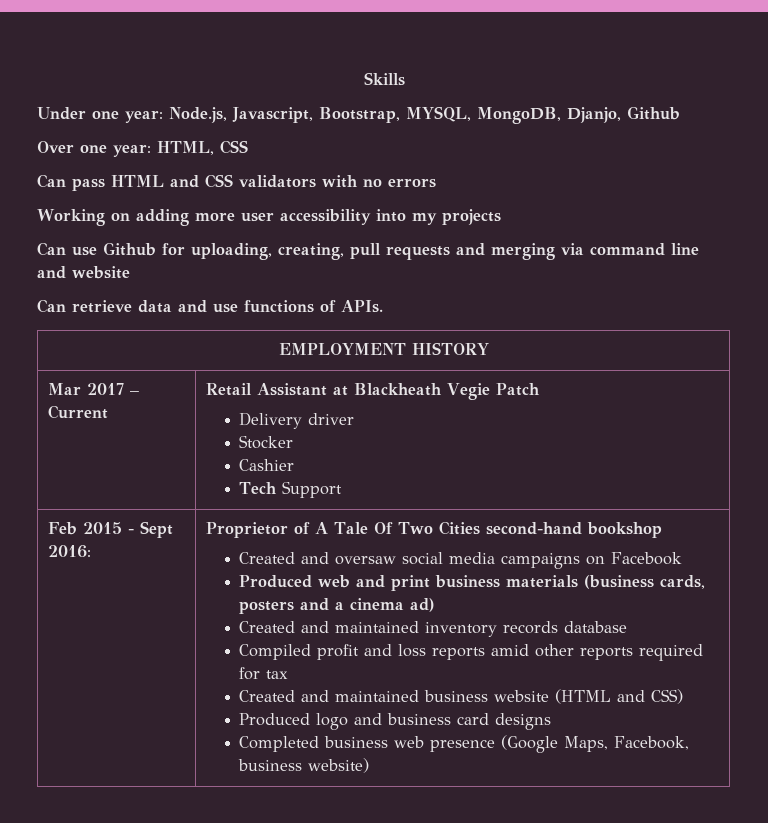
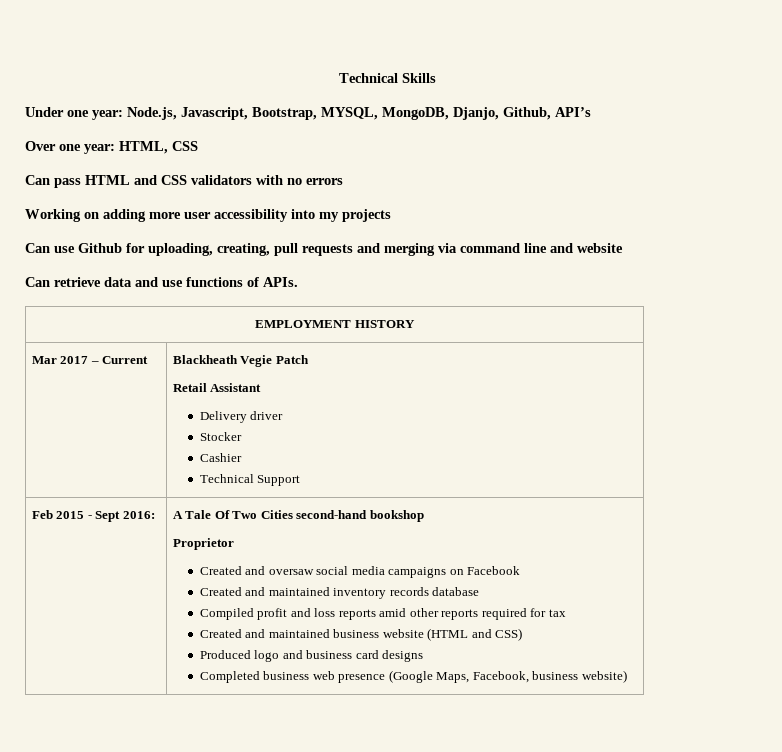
- Skills
+ Technical Skills
- Under one year: Node.js, Javascript, Bootstrap, MYSQL, MongoDB, Djanjo, Github
+ Under one year: Node.js, Javascript, Bootstrap, MYSQL, MongoDB, Djanjo, Github, API’s
- Mar 2017 – Current | Retail Assistant at Blackheath Vegie Patch
+ Mar 2017 – Current | Blackheath Vegie Patch
+ Retail Assistant
  Delivery driver
  Stocker
  Cashier
- Tech Support
+ Technical Support
- Proprietor of A Tale Of Two Cities second-hand bookshop
+ A Tale Of Two Cities second-hand bookshop
+ Proprietor
- Produced web and print business materials (business cards, posters and a cinema ad)

